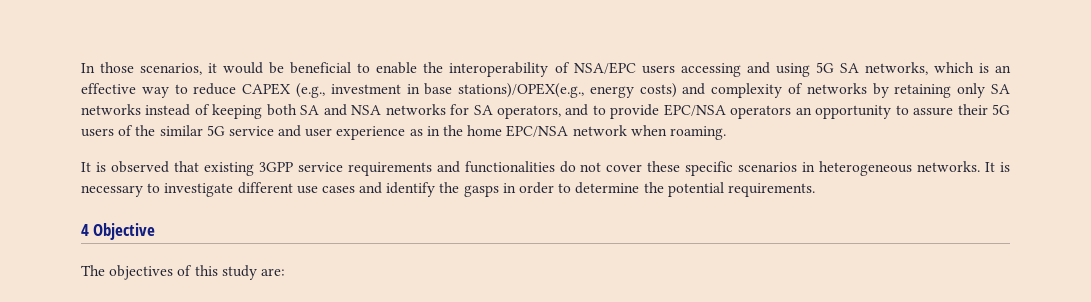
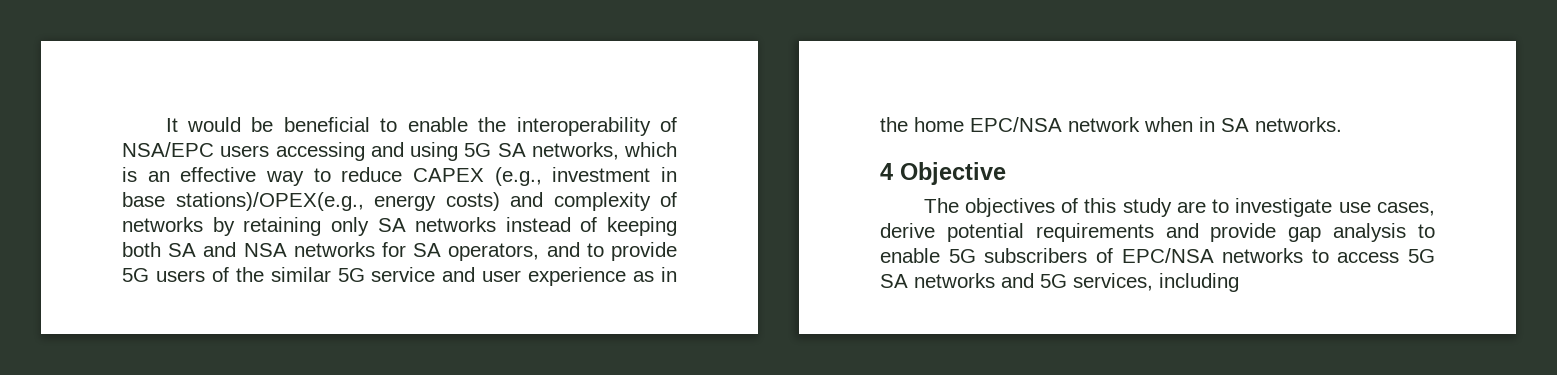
- In those scenarios, it would be beneficial to enable the interoperability of NSA/EPC users accessing and using 5G SA networks, which is an effective way to reduce CAPEX (e.g., investment in base stations)/OPEX(e.g., energy costs) and complexity of networks by retaining only SA networks instead of keeping both SA and NSA networks for SA operators, and to provide EPC/NSA operators an opportunity to assure their 5G users of the similar 5G service and user experience as in the home EPC/NSA network when roaming.
- It is observed that existing 3GPP service requirements and functionalities do not cover these specific scenarios in heterogeneous networks. It is necessary to investigate different use cases and identify the gasps in order to determine the potential requirements.
+ It would be beneficial to enable the interoperability of NSA/EPC users accessing and using 5G SA networks, which is an effective way to reduce CAPEX (e.g., investment in base stations)/OPEX(e.g., energy costs) and complexity of networks by retaining only SA networks instead of keeping both SA and NSA networks for SA operators, and to provide 5G users of the similar 5G service and user experience as in the home EPC/NSA network when in SA networks.
- The objectives of this study are:
+ The objectives of this study are to investigate use cases, derive potential requirements and provide gap analysis to enable 5G subscribers of EPC/NSA networks to access 5G SA networks and 5G services, including

